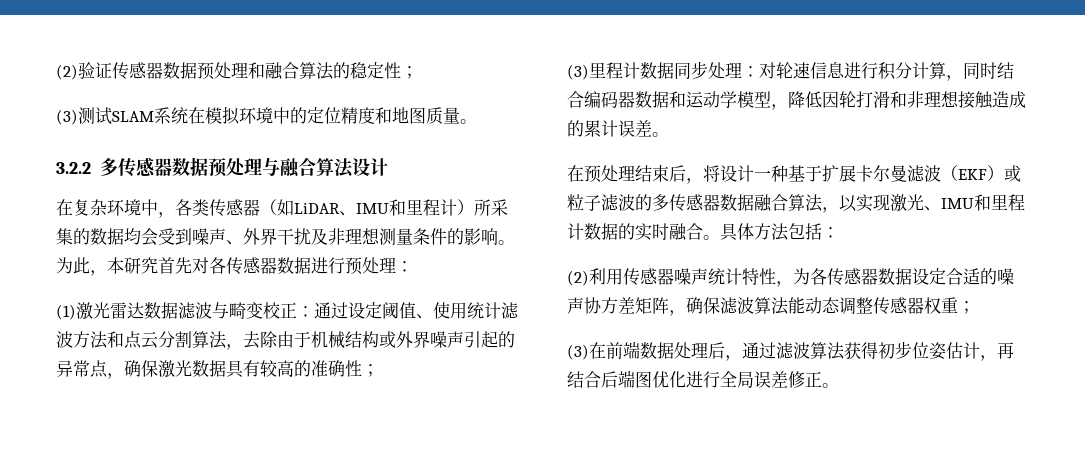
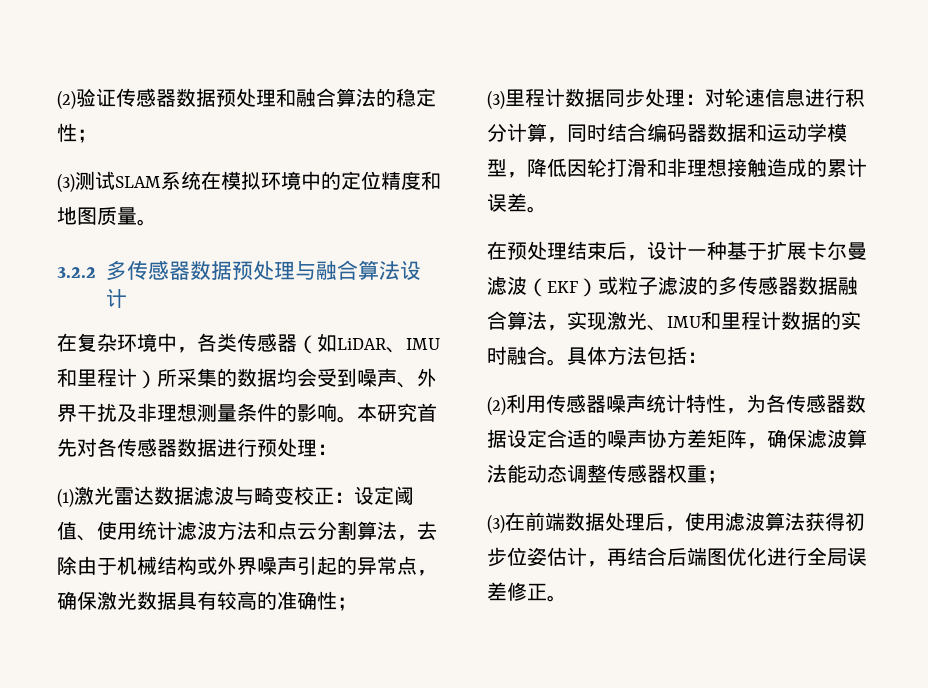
- 为此，本研究首先对各传感器数据进行预处理：
+ 本研究首先对各传感器数据进行预处理：
- (1)激光雷达数据滤波与畸变校正：通过设定阈值、使用统计滤波方法和点云分割算法，去除由于机械结构或外界噪声引起的异常点，确保激光数据具有较高的准确性；
+ (1)激光雷达数据滤波与畸变校正：设定阈值、使用统计滤波方法和点云分割算法，去除由于机械结构或外界噪声引起的异常点，确保激光数据具有较高的准确性；
- 在预处理结束后，将设计一种基于扩展卡尔曼滤波（EKF）或粒子滤波的多传感器数据融合算法，以实现激光、IMU和里程计数据的实时融合。
+ 在预处理结束后，设计一种基于扩展卡尔曼滤波（EKF）或粒子滤波的多传感器数据融合算法，实现激光、IMU和里程计数据的实时融合。
- (3)在前端数据处理后，通过滤波算法获得初步位姿估计，再结合后端图优化进行全局误差修正。
+ (3)在前端数据处理后，使用滤波算法获得初步位姿估计，再结合后端图优化进行全局误差修正。

